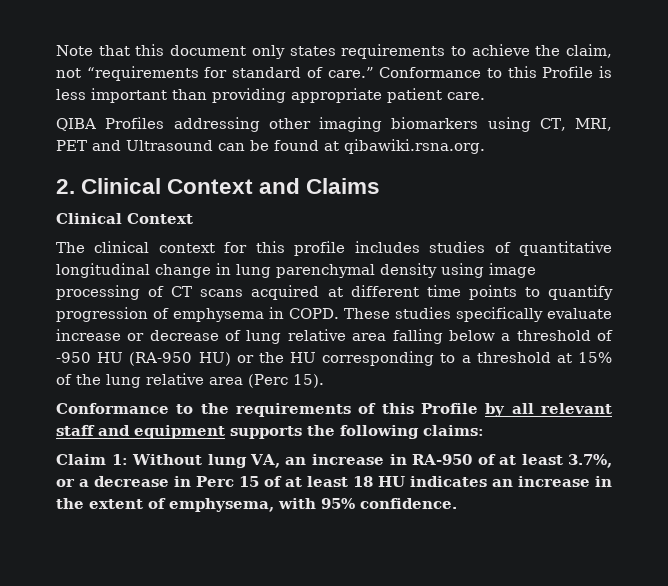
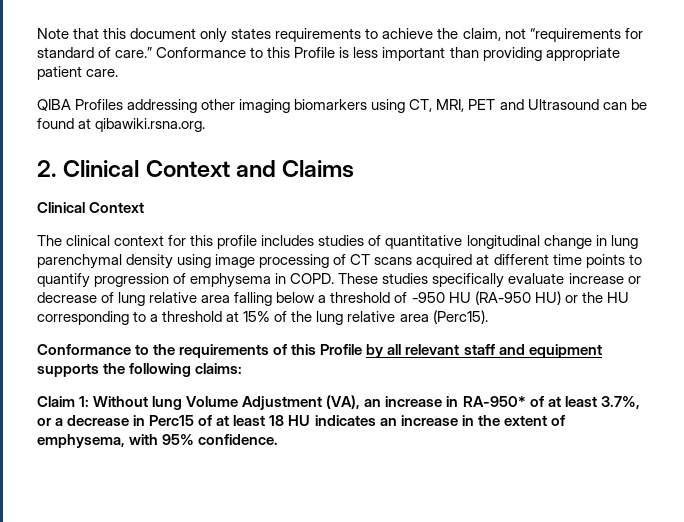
- These studies specifically evaluate increase or decrease of lung relative area falling below a threshold of -950 HU (RA-950 HU) or the HU corresponding to a threshold at 15% of the lung relative area (Perc 15).
+ These studies specifically evaluate increase or decrease of lung relative area falling below a threshold of -950 HU (RA-950 HU) or the HU corresponding to a threshold at 15% of the lung relative area (Perc15).
- Claim 1: Without lung VA, an increase in RA-950 of at least 3.7%, or a decrease in Perc 15 of at least 18 HU indicates an increase in the extent of emphysema, with 95% confidence.
+ Claim 1: Without lung Volume Adjustment (VA), an increase in RA-950* of at least 3.7%, or a decrease in Perc15 of at least 18 HU indicates an increase in the extent of emphysema, with 95% confidence.

